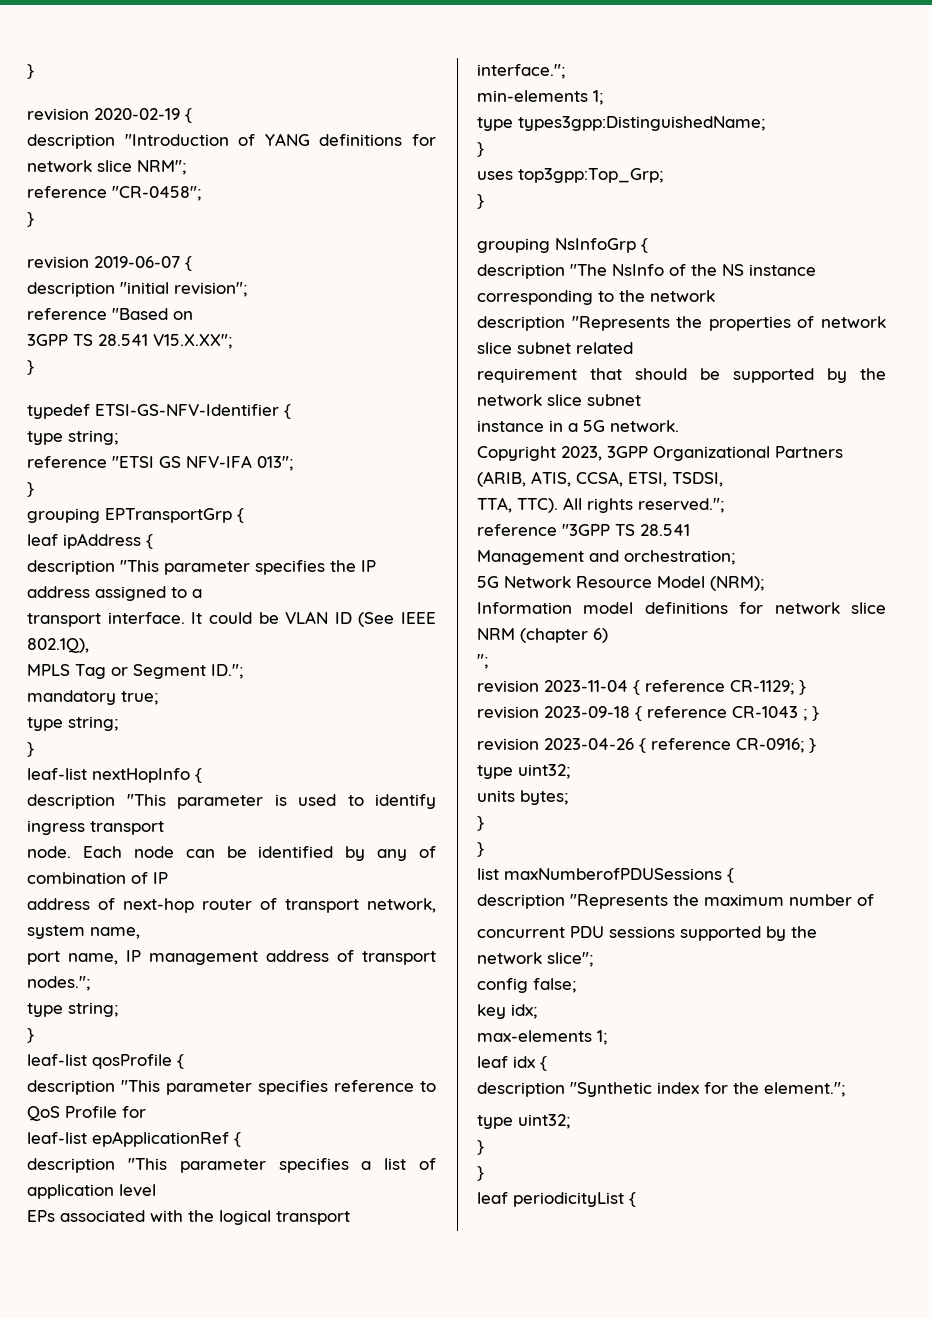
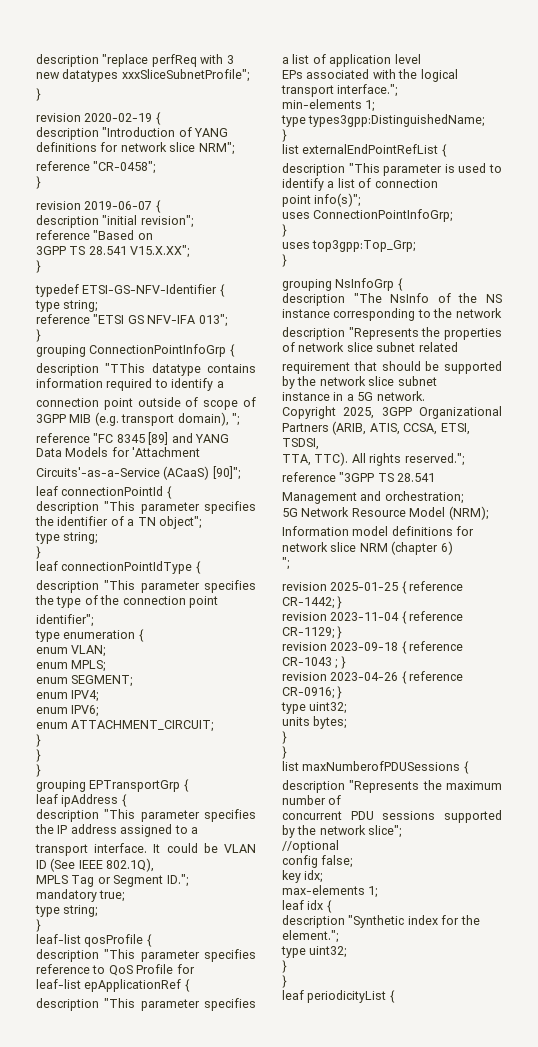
+ description "replace perfReq with 3 new datatypes xxxSliceSubnetProfile";
+ grouping ConnectionPointInfoGrp {
+ description "TThis datatype contains information required to identify a
+ connection point outside of scope of 3GPP MIB (e.g. transport domain), ";
+ reference "FC 8345 [89] and YANG Data Models for 'Attachment
+ Circuits'-as-a-Service (ACaaS) [90]";
+ leaf connectionPointId {
+ description "This parameter specifies the identifier of a TN object";
+ type string;
+ }
+ leaf connectionPointIdType {
+ description "This parameter specifies the type of the connection point
+ identifier";
+ type enumeration {
+ enum VLAN;
+ enum MPLS;
+ enum SEGMENT;
+ enum IPV4;
+ enum IPV6;
+ enum ATTACHMENT_CIRCUIT;
+ }
+ }
+ }
- leaf-list nextHopInfo {
- description "This parameter is used to identify ingress transport
- node. Each node can be identified by any of combination of IP
- address of next-hop router of transport network, system name,
- port name, IP management address of transport nodes.";
- type string;
- }
+ list externalEndPointRefList {
+ description "This parameter is used to identify a list of connection
+ point info(s)";
+ uses ConnectionPointInfoGrp;
+ }
- Copyright 2023, 3GPP Organizational Partners (ARIB, ATIS, CCSA, ETSI, TSDSI,
+ Copyright 2025, 3GPP Organizational Partners (ARIB, ATIS, CCSA, ETSI, TSDSI,
+ revision 2025-01-25 { reference CR-1442; }
+ //optional

